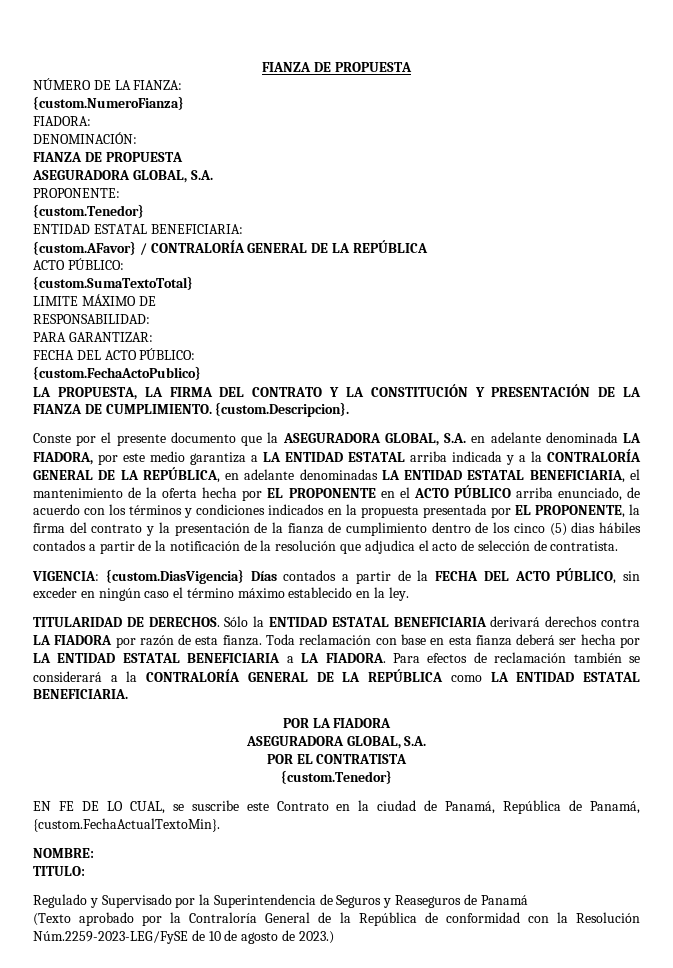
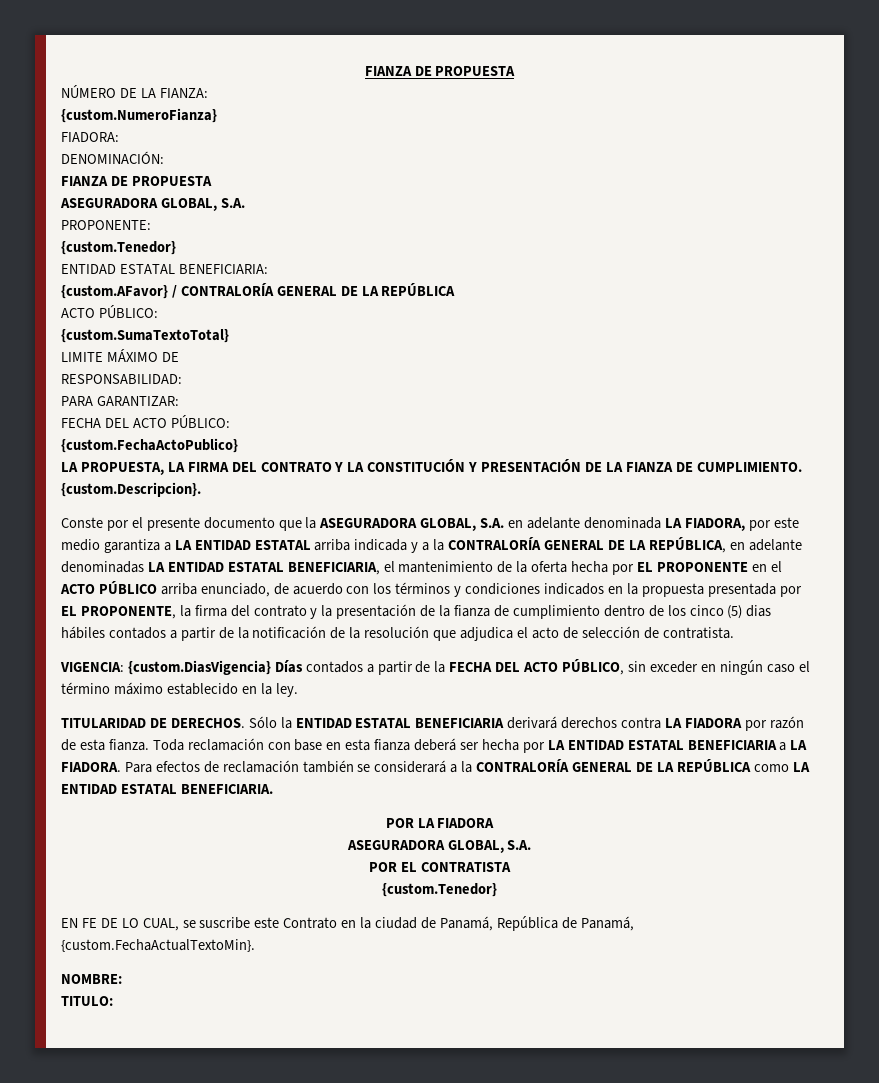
- Regulado y Supervisado por la Superintendencia de Seguros y Reaseguros de Panamá
- (Texto aprobado por la Contraloría General de la República de conformidad con la Resolución Núm.2259-2023-LEG/FySE de 10 de agosto de 2023.)

